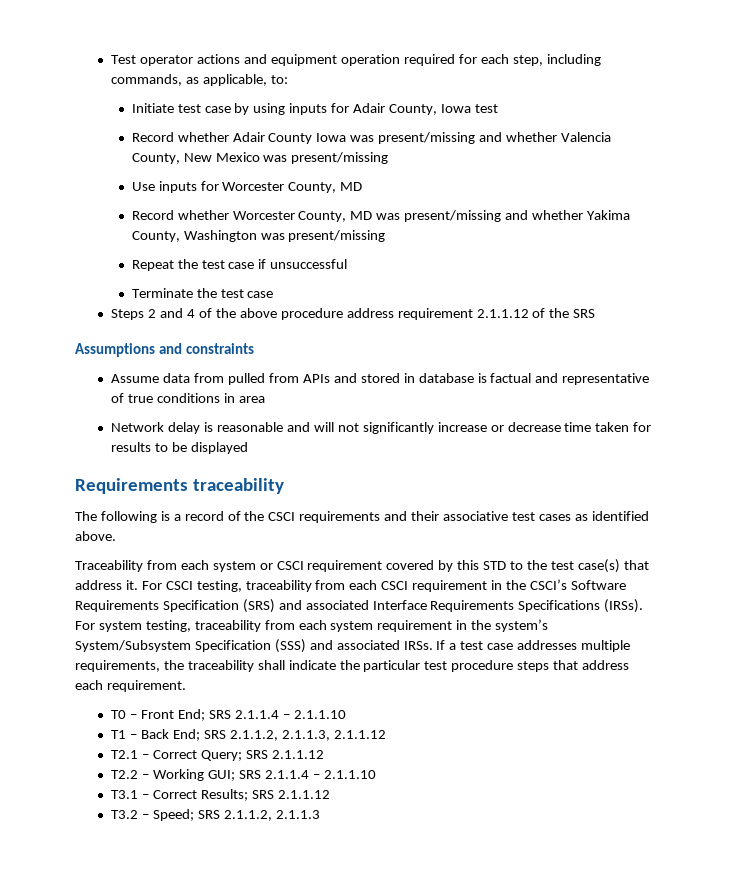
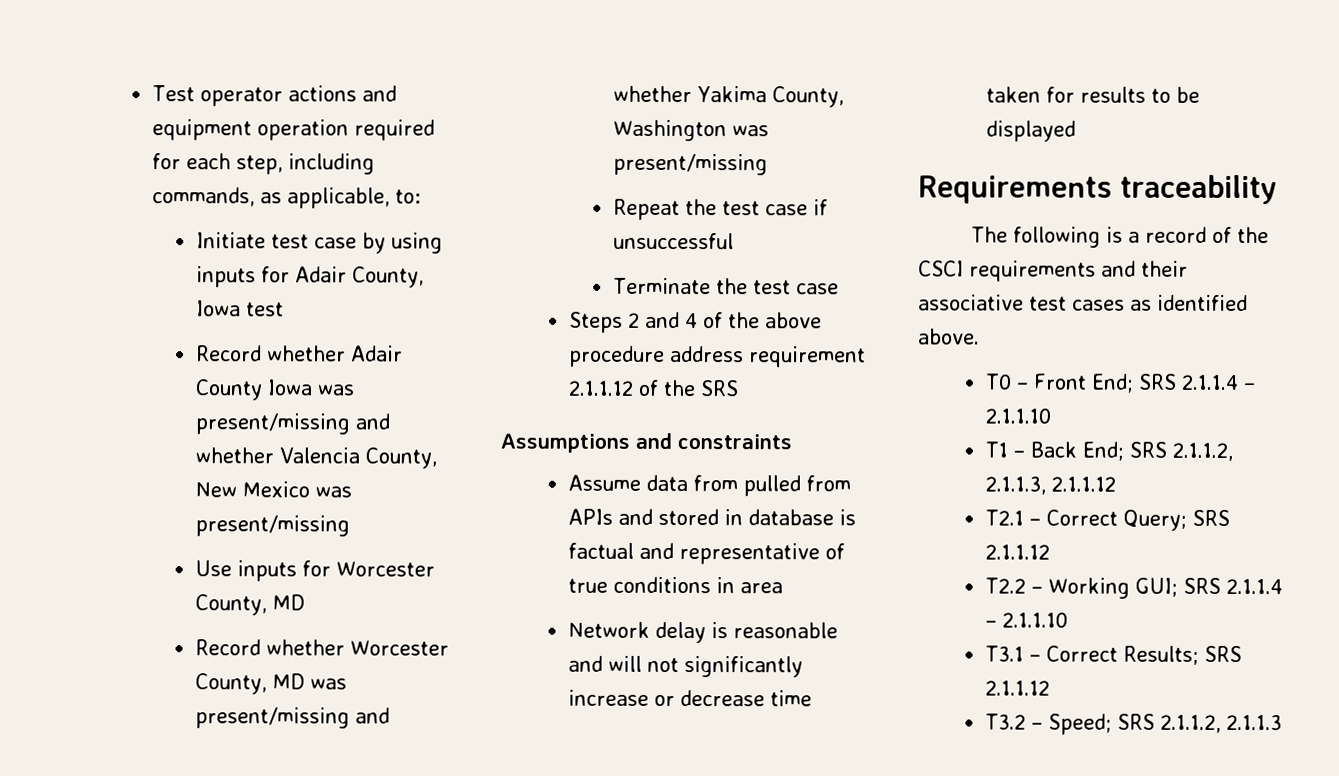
- Traceability from each system or CSCI requirement covered by this STD to the test case(s) that address it. For CSCI testing, traceability from each CSCI requirement in the CSCI’s Software Requirements Specification (SRS) and associated Interface Requirements Specifications (IRSs). For system testing, traceability from each system requirement in the system’s System/Subsystem Specification (SSS) and associated IRSs. If a test case addresses multiple requirements, the traceability shall indicate the particular test procedure steps that address each requirement.

